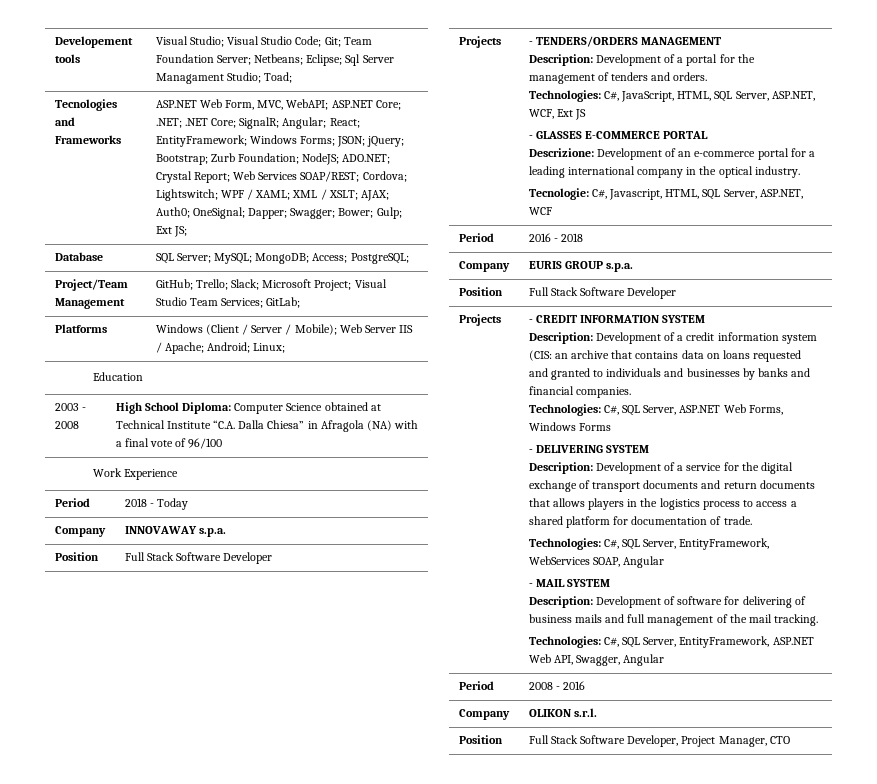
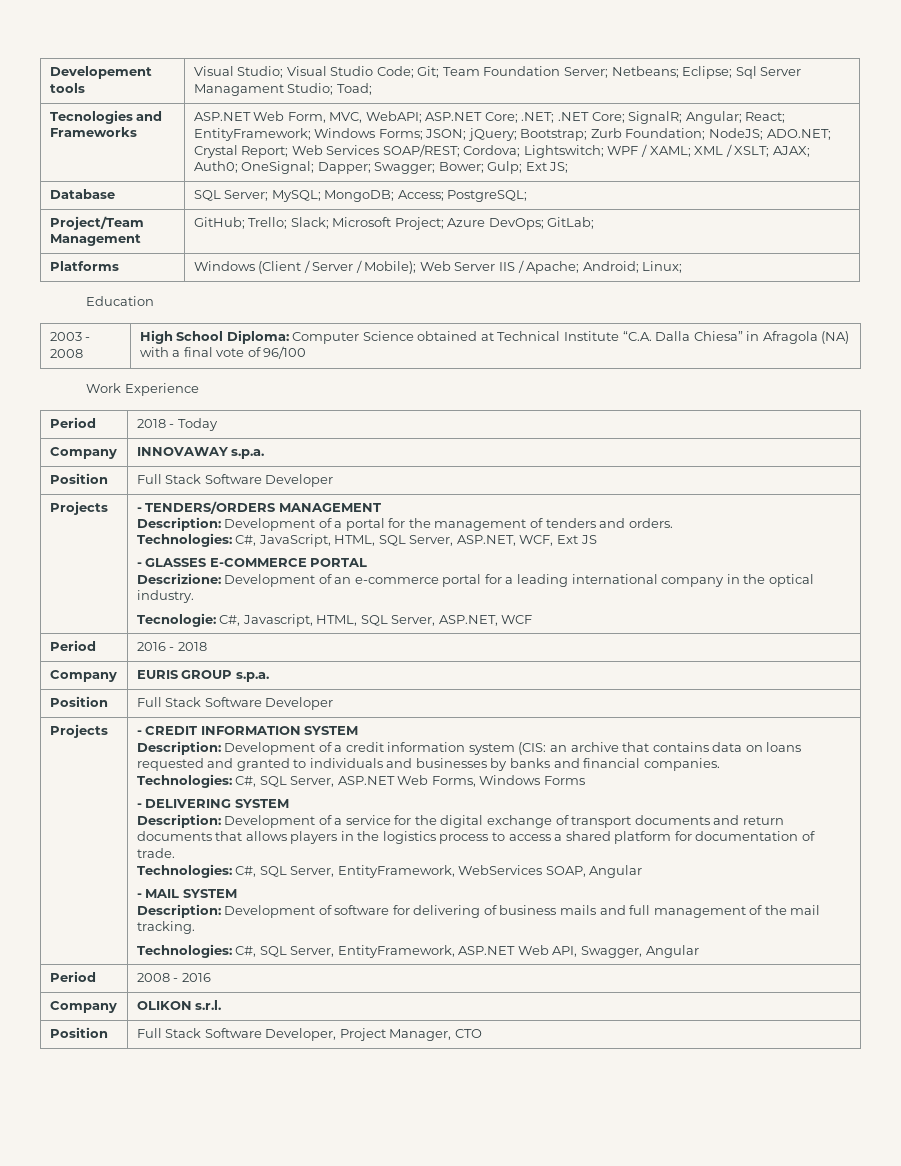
- Project/Team Management | GitHub; Trello; Slack; Microsoft Project; Visual Studio Team Services; GitLab;
+ Project/Team Management | GitHub; Trello; Slack; Microsoft Project; Azure DevOps; GitLab;

